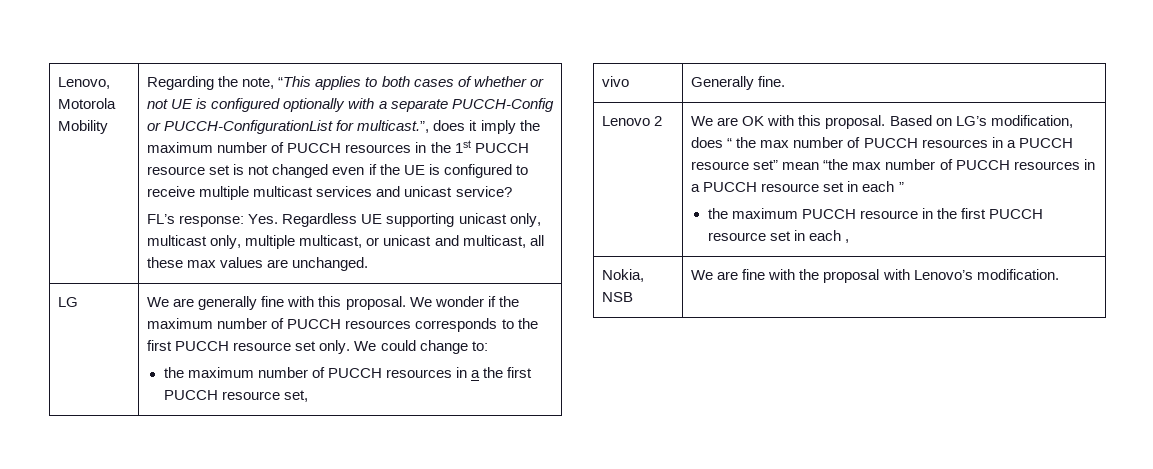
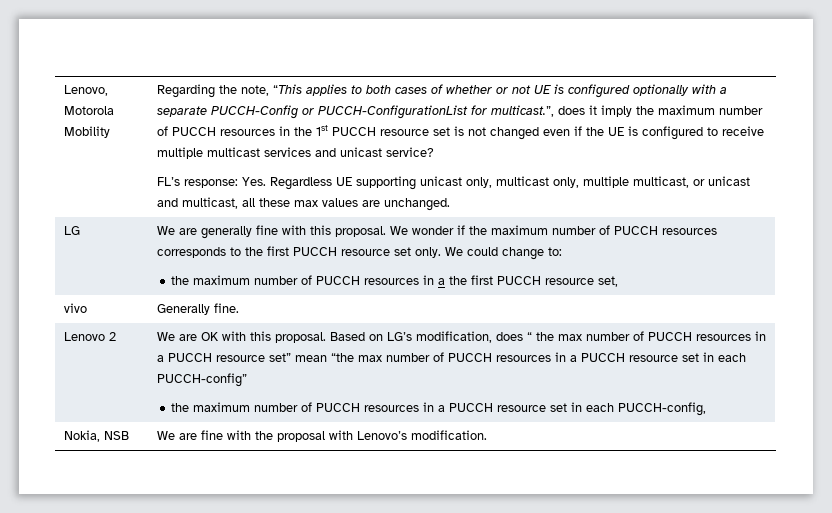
- Based on LG’s modification, does “ the max number of PUCCH resources in a PUCCH resource set” mean “the max number of PUCCH resources in a PUCCH resource set in each ”
- the maximum PUCCH resource in the first PUCCH resource set in each ,
+ Based on LG’s modification, does “ the max number of PUCCH resources in a PUCCH resource set” mean “the max number of PUCCH resources in a PUCCH resource set in each PUCCH-config”
+ the maximum number of PUCCH resources in a PUCCH resource set in each PUCCH-config,

